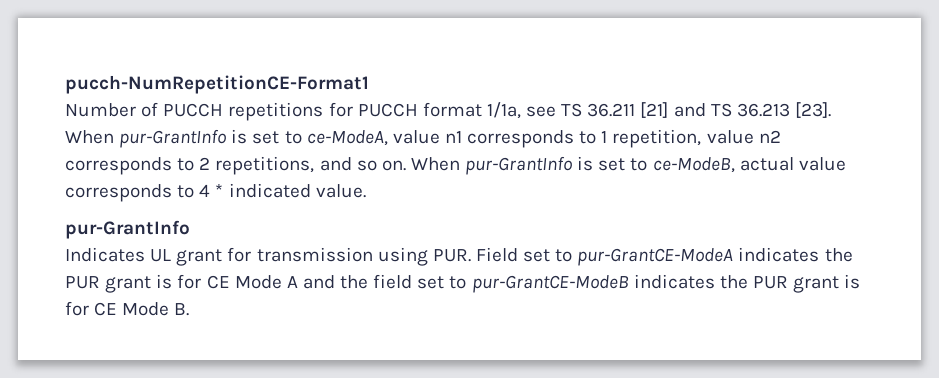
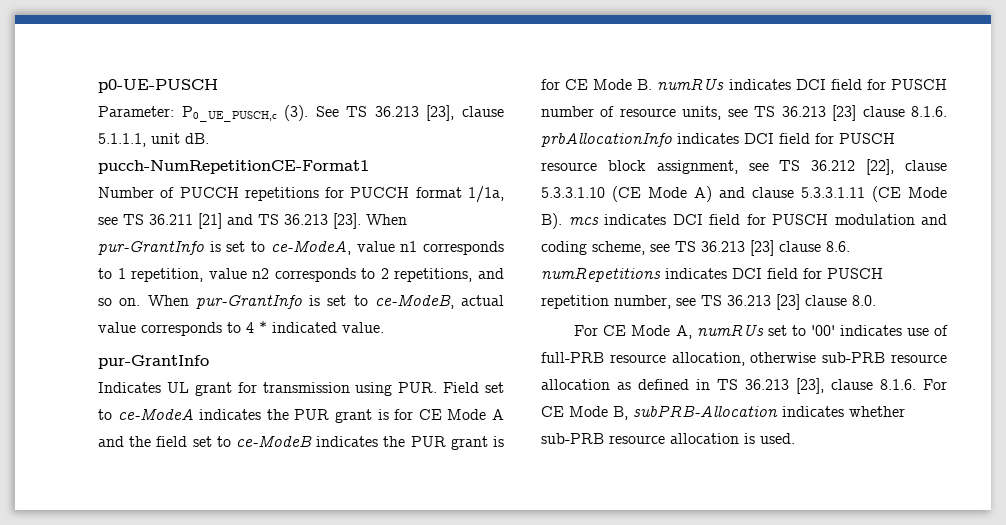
+ p0-UE-PUSCH
+ Parameter: P0_UE_PUSCH,c (3). See TS 36.213 [23], clause 5.1.1.1, unit dB.
- Indicates UL grant for transmission using PUR. Field set to pur-GrantCE-ModeA indicates the PUR grant is for CE Mode A and the field set to pur-GrantCE-ModeB indicates the PUR grant is for CE Mode B.
+ Indicates UL grant for transmission using PUR. Field set to ce-ModeA indicates the PUR grant is for CE Mode A and the field set to ce-ModeB indicates the PUR grant is for CE Mode B. numRUs indicates DCI field for PUSCH number of resource units, see TS 36.213 [23] clause 8.1.6. prbAllocationInfo indicates DCI field for PUSCH resource block assignment, see TS 36.212 [22], clause 5.3.3.1.10 (CE Mode A) and clause 5.3.3.1.11 (CE Mode B). mcs indicates DCI field for PUSCH modulation and coding scheme, see TS 36.213 [23] clause 8.6. numRepetitions indicates DCI field for PUSCH repetition number, see TS 36.213 [23] clause 8.0.
+ For CE Mode A, numRUs set to '00' indicates use of full-PRB resource allocation, otherwise sub-PRB resource allocation as defined in TS 36.213 [23], clause 8.1.6. For CE Mode B, subPRB-Allocation indicates whether sub-PRB resource allocation is used.

